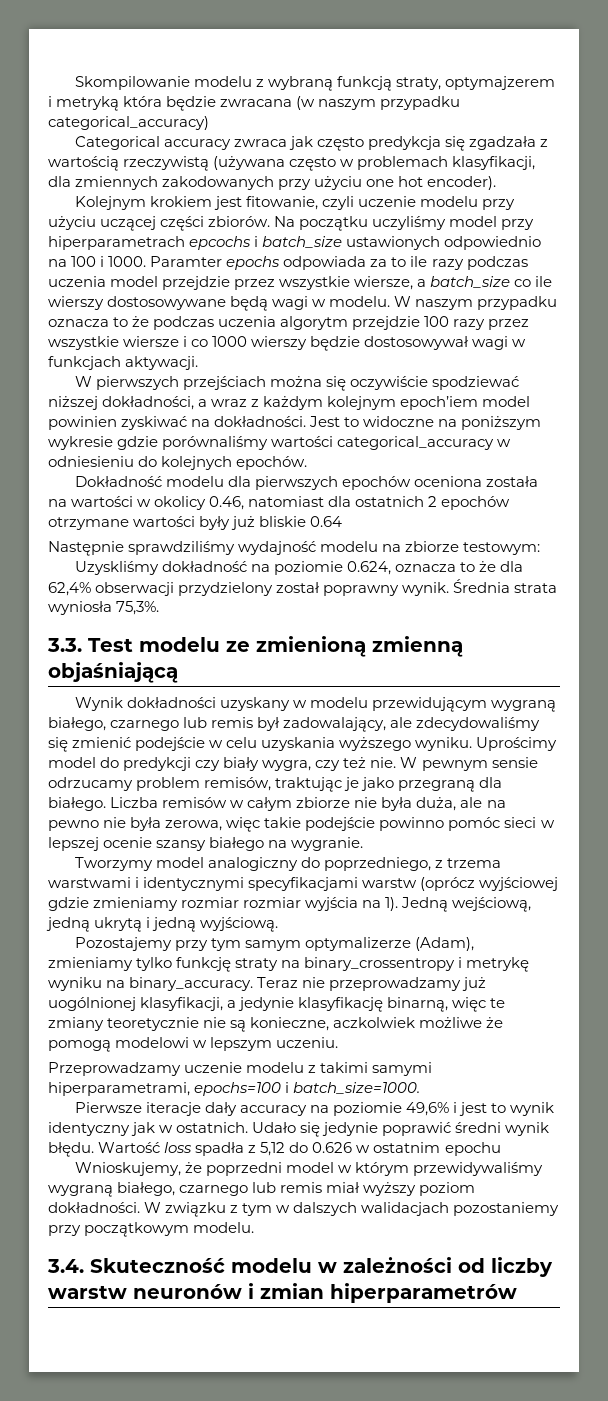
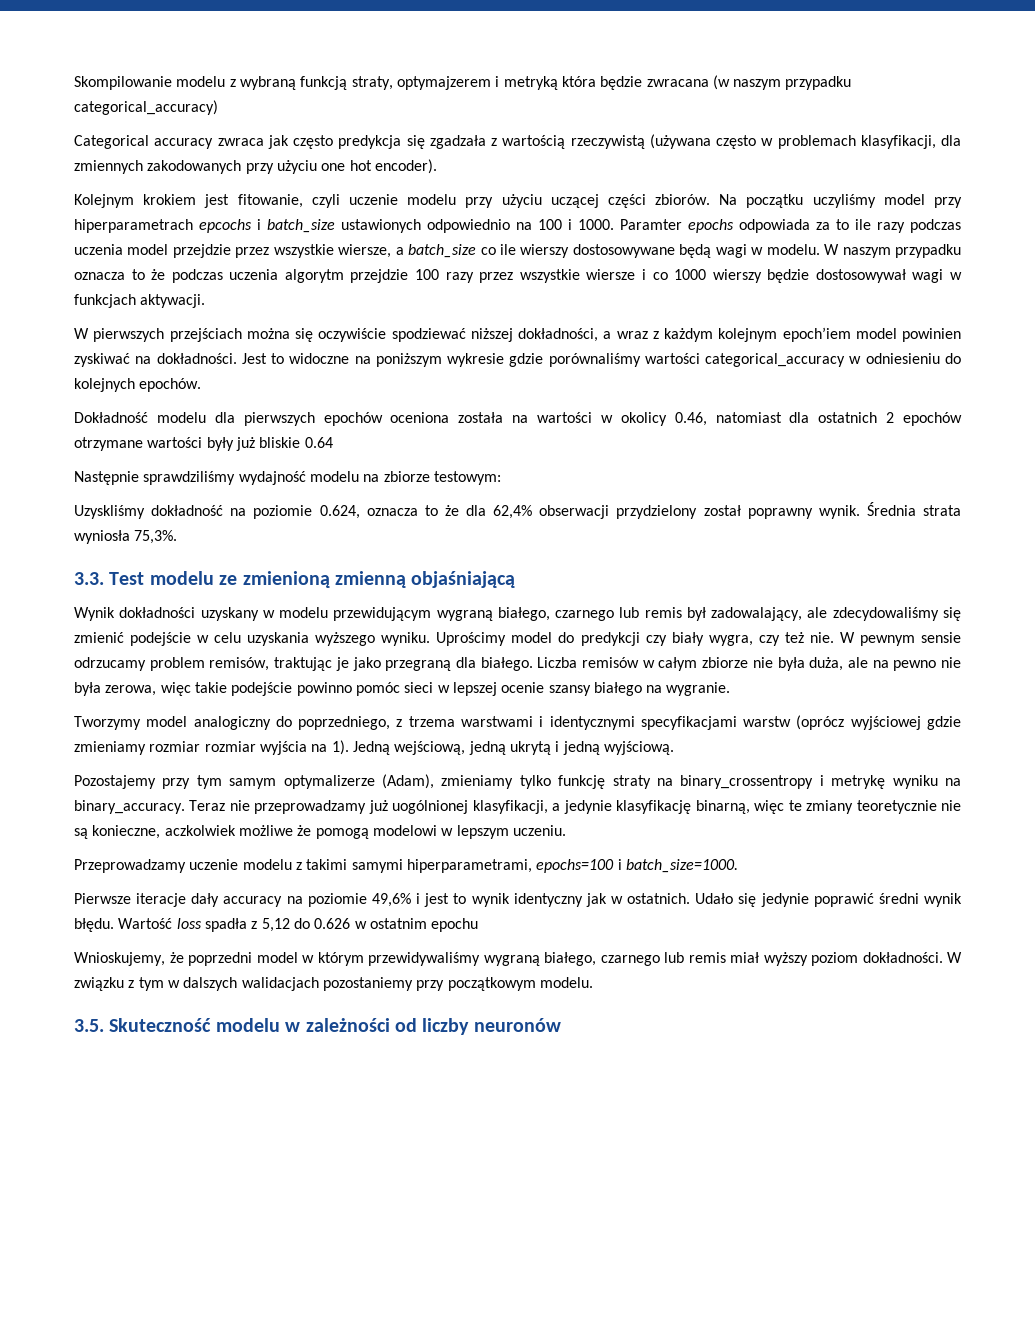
- 3.4. Skuteczność modelu w zależności od liczby warstw neuronów i zmian hiperparametrów
+ 3.5. Skuteczność modelu w zależności od liczby neuronów

